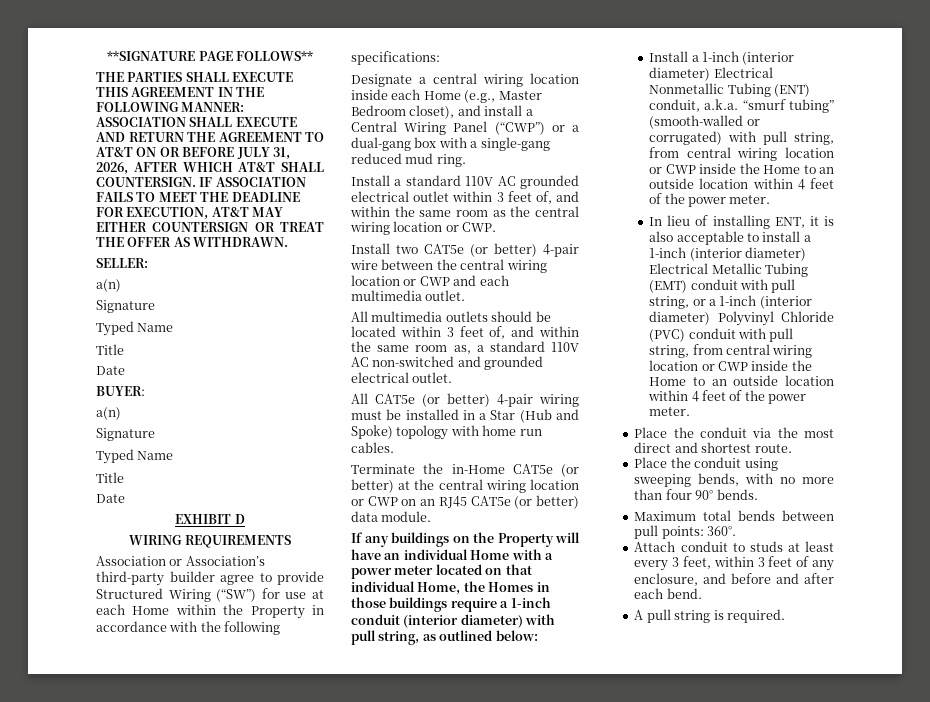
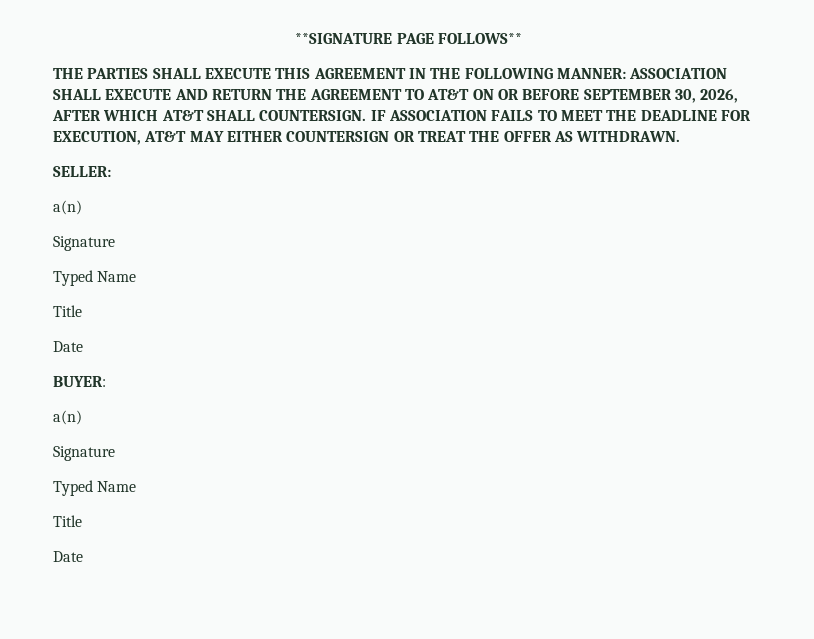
- THE PARTIES SHALL EXECUTE THIS AGREEMENT IN THE FOLLOWING MANNER: ASSOCIATION SHALL EXECUTE AND RETURN THE AGREEMENT TO AT&T ON OR BEFORE JULY 31, 2026, AFTER WHICH AT&T SHALL COUNTERSIGN.
+ THE PARTIES SHALL EXECUTE THIS AGREEMENT IN THE FOLLOWING MANNER: ASSOCIATION SHALL EXECUTE AND RETURN THE AGREEMENT TO AT&T ON OR BEFORE SEPTEMBER 30, 2026, AFTER WHICH AT&T SHALL COUNTERSIGN.
- EXHIBIT D
- WIRING REQUIREMENTS
- Association or Association’s third-party builder agree to provide Structured Wiring (“SW”) for use at each Home within the Property in accordance with the following specifications:
- Designate a central wiring location inside each Home (e.g., Master Bedroom closet), and install a Central Wiring Panel (“CWP”) or a dual-gang box with a single-gang reduced mud ring.
- Install a standard 110V AC grounded electrical outlet within 3 feet of, and within the same room as the central wiring location or CWP.
- Install two CAT5e (or better) 4-pair wire between the central wiring location or CWP and each multimedia outlet.
- All multimedia outlets should be located within 3 feet of, and within the same room as, a standard 110V AC non-switched and grounded electrical outlet.
- All CAT5e (or better) 4-pair wiring must be installed in a Star (Hub and Spoke) topology with home run cables.
- Terminate the in-Home CAT5e (or better) at the central wiring location or CWP on an RJ45 CAT5e (or better) data module.
- If any buildings on the Property will have an individual Home with a power meter located on that individual Home, the Homes in those buildings require a 1-inch conduit (interior diameter) with pull string, as outlined below:
- Install a 1-inch (interior diameter) Electrical Nonmetallic Tubing (ENT) conduit, a.k.a. “smurf tubing” (smooth-walled or corrugated) with pull string, from central wiring location or CWP inside the Home to an outside location within 4 feet of the power meter.
- In lieu of installing ENT, it is also acceptable to install a 1-inch (interior diameter) Electrical Metallic Tubing (EMT) conduit with pull string, or a 1-inch (interior diameter) Polyvinyl Chloride (PVC) conduit with pull string, from central wiring location or CWP inside the Home to an outside location within 4 feet of the power meter.
- Place the conduit via the most direct and shortest route.
- Place the conduit using sweeping bends, with no more than four 90° bends.
- Maximum total bends between pull points: 360°.
- Attach conduit to studs at least every 3 feet, within 3 feet of any enclosure, and before and after each bend.
- A pull string is required.

